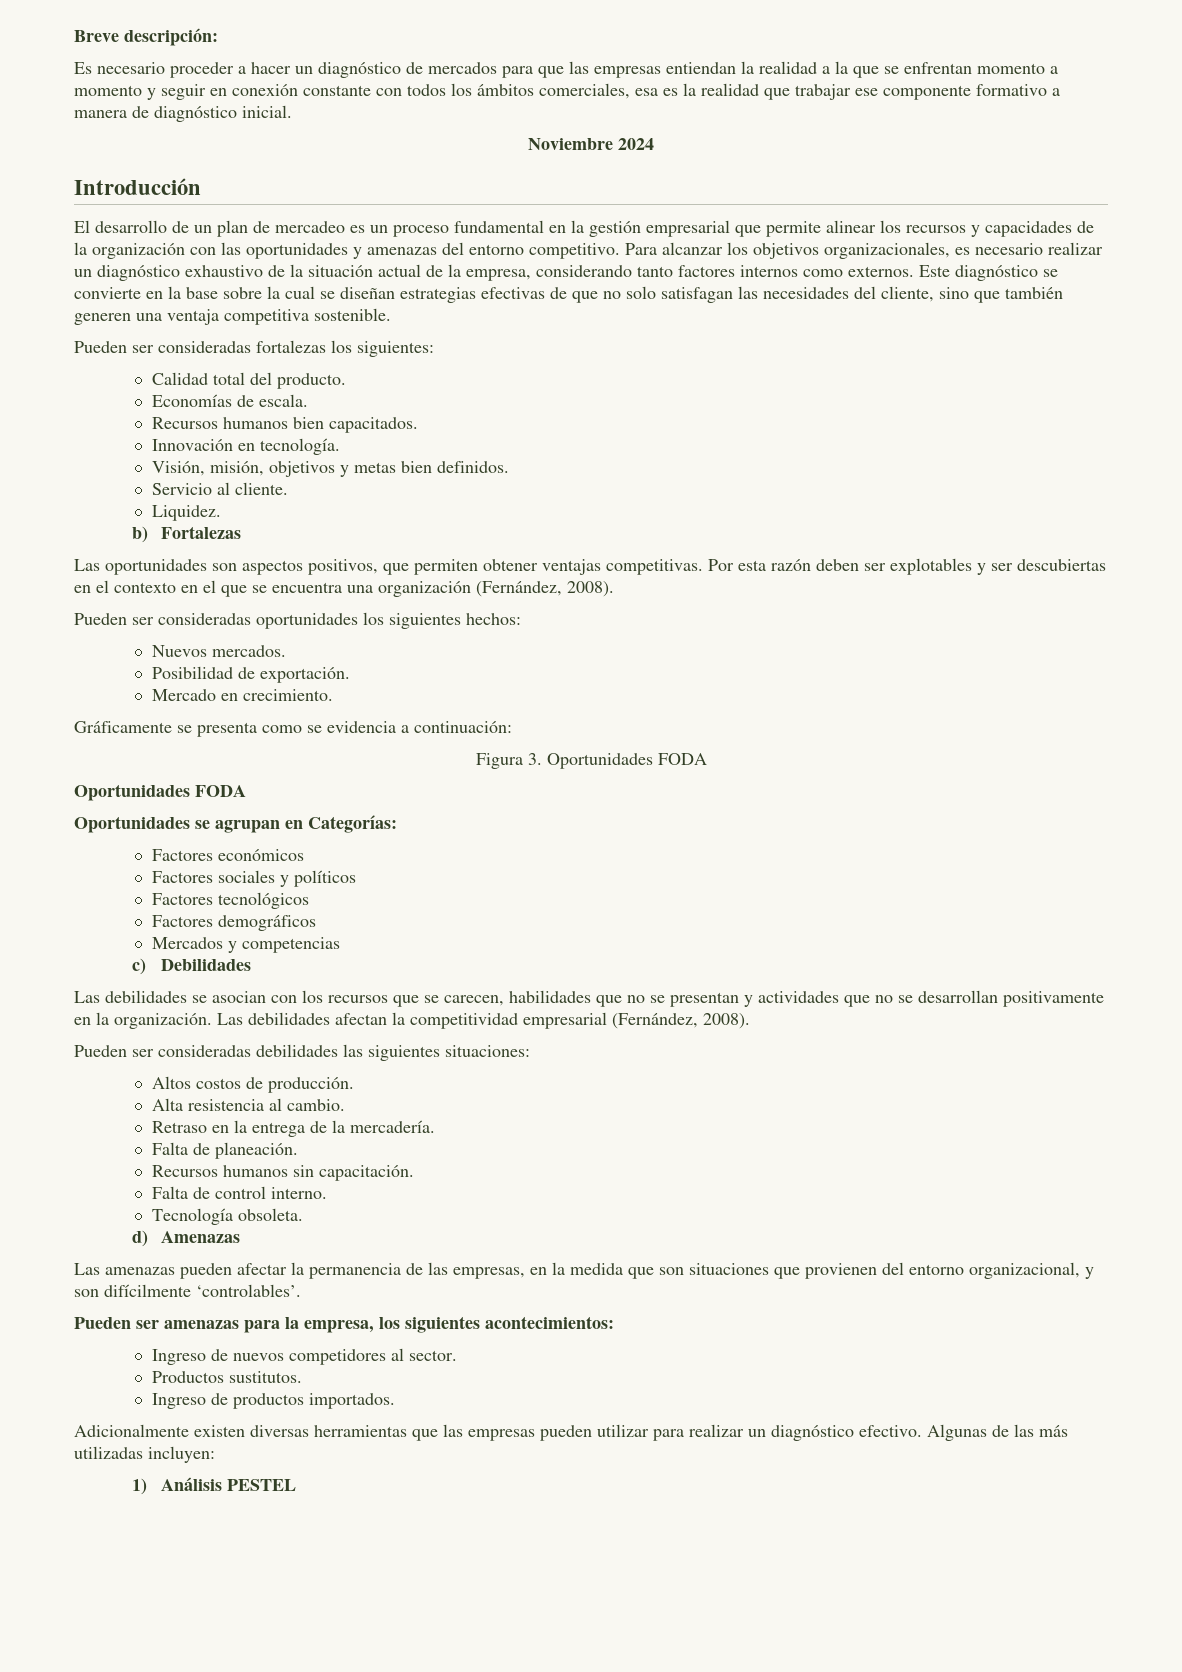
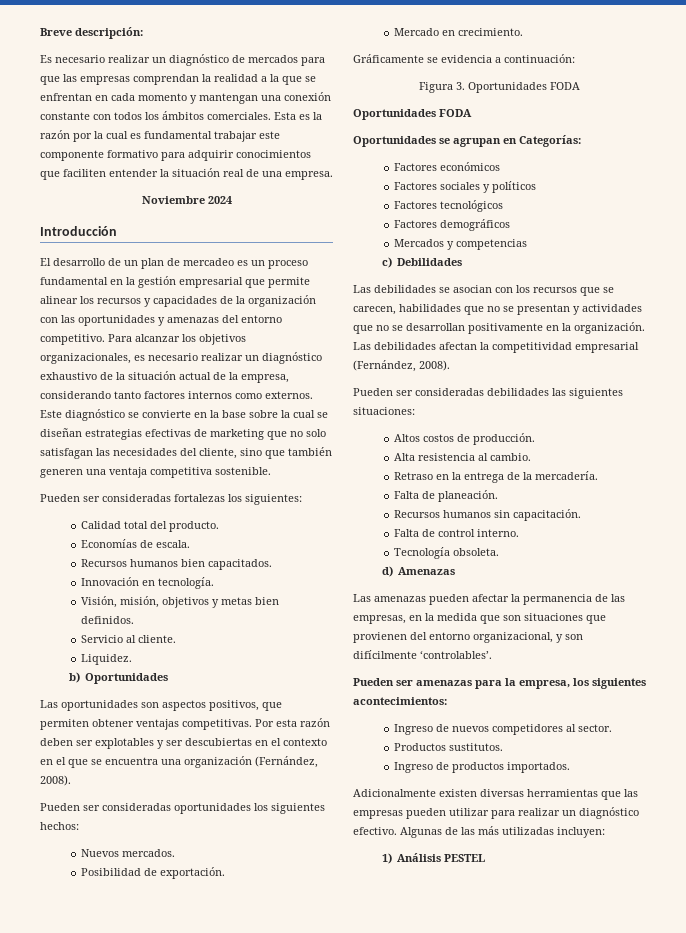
- Es necesario proceder a hacer un diagnóstico de mercados para que las empresas entiendan la realidad a la que se enfrentan momento a momento y seguir en conexión constante con todos los ámbitos comerciales, esa es la realidad que trabajar ese componente formativo a manera de diagnóstico inicial.
+ Es necesario realizar un diagnóstico de mercados para que las empresas comprendan la realidad a la que se enfrentan en cada momento y mantengan una conexión constante con todos los ámbitos comerciales. Esta es la razón por la cual es fundamental trabajar este componente formativo para adquirir conocimientos que faciliten entender la situación real de una empresa.
- Este diagnóstico se convierte en la base sobre la cual se diseñan estrategias efectivas de que no solo satisfagan las necesidades del cliente, sino que también generen una ventaja competitiva sostenible.
+ Este diagnóstico se convierte en la base sobre la cual se diseñan estrategias efectivas de marketing que no solo satisfagan las necesidades del cliente, sino que también generen una ventaja competitiva sostenible.
- b) Fortalezas
+ b) Oportunidades
- Gráficamente se presenta como se evidencia a continuación:
+ Gráficamente se evidencia a continuación:

